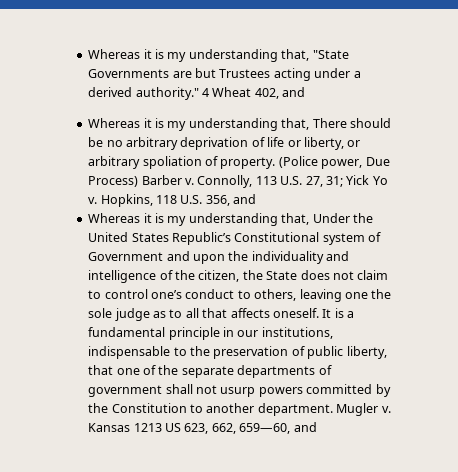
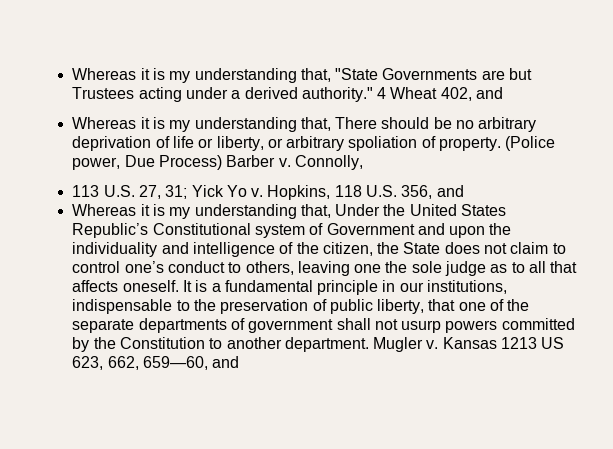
- Connolly, 113 U.S. 27, 31; Yick Yo v.
+ Connolly,
+ 113 U.S. 27, 31; Yick Yo v.

